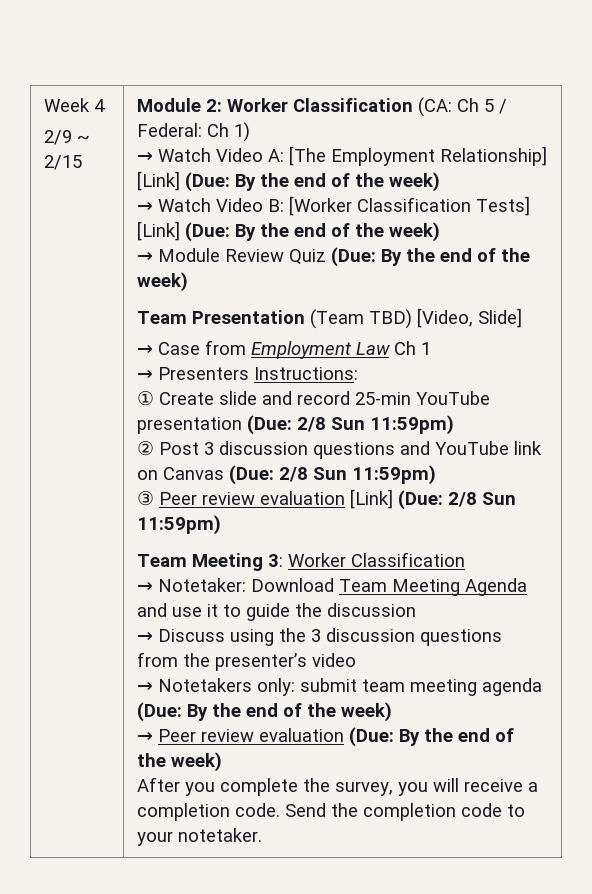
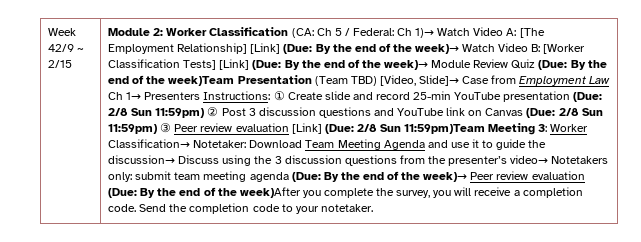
- Week 4
- 2/9 ~ 2/15
+ Week 42/9 ~ 2/15
- Ch 1)
- → Watch Video A:
+ Ch 1)→ Watch Video A:
- [The Employment Relationship] [Link] (Due: By the end of the week)
- → Watch Video B:
+ [The Employment Relationship] [Link] (Due: By the end of the week)→ Watch Video B:
- [Worker Classification Tests] [Link] (Due: By the end of the week)
- → Module Review Quiz (Due: By the end of the week)
- Team Presentation (Team TBD) [Video, Slide]
- → Case from Employment Law Ch 1
- → Presenters Instructions:
- ① Create slide and record 25-min YouTube presentation (Due: 2/8 Sun 11:59pm)
- ② Post 3 discussion questions and YouTube link on Canvas (Due: 2/8 Sun 11:59pm)
- ③ Peer review evaluation [Link] (Due: 2/8 Sun 11:59pm)
- Team Meeting 3: Worker Classification
- → Notetaker:
+ [Worker Classification Tests] [Link] (Due: By the end of the week)→ Module Review Quiz (Due: By the end of the week)Team Presentation (Team TBD) [Video, Slide]→ Case from Employment Law Ch 1→ Presenters Instructions: ① Create slide and record 25-min YouTube presentation (Due: 2/8 Sun 11:59pm) ② Post 3 discussion questions and YouTube link on Canvas (Due: 2/8 Sun 11:59pm) ③ Peer review evaluation [Link] (Due: 2/8 Sun 11:59pm)Team Meeting 3: Worker Classification→ Notetaker:
- Download Team Meeting Agenda and use it to guide the discussion
- → Discuss using the 3 discussion questions from the presenter’s video
- → Notetakers only:
+ Download Team Meeting Agenda and use it to guide the discussion→ Discuss using the 3 discussion questions from the presenter’s video→ Notetakers only:
- submit team meeting agenda (Due: By the end of the week)
- → Peer review evaluation (Due: By the end of the week)
- After you complete the survey, you will receive a completion code.
+ submit team meeting agenda (Due: By the end of the week)→ Peer review evaluation (Due: By the end of the week)After you complete the survey, you will receive a completion code.

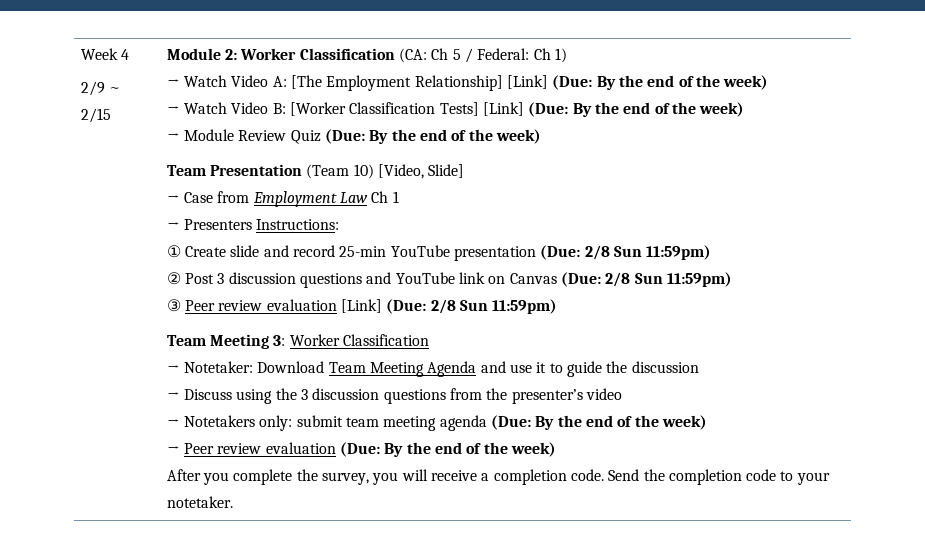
- Week 42/9 ~ 2/15
+ Week 4
+ 2/9 ~ 2/15
- Ch 1)→ Watch Video A:
+ Ch 1)
+ → Watch Video A:
- [The Employment Relationship] [Link] (Due: By the end of the week)→ Watch Video B:
+ [The Employment Relationship] [Link] (Due: By the end of the week)
+ → Watch Video B:
- [Worker Classification Tests] [Link] (Due: By the end of the week)→ Module Review Quiz (Due: By the end of the week)Team Presentation (Team TBD) [Video, Slide]→ Case from Employment Law Ch 1→ Presenters Instructions: ① Create slide and record 25-min YouTube presentation (Due: 2/8 Sun 11:59pm) ② Post 3 discussion questions and YouTube link on Canvas (Due: 2/8 Sun 11:59pm) ③ Peer review evaluation [Link] (Due: 2/8 Sun 11:59pm)Team Meeting 3: Worker Classification→ Notetaker:
+ [Worker Classification Tests] [Link] (Due: By the end of the week)
+ → Module Review Quiz (Due: By the end of the week)
+ Team Presentation (Team 10) [Video, Slide]
+ → Case from Employment Law Ch 1
+ → Presenters Instructions:
+ ① Create slide and record 25-min YouTube presentation (Due: 2/8 Sun 11:59pm)
+ ② Post 3 discussion questions and YouTube link on Canvas (Due: 2/8 Sun 11:59pm)
+ ③ Peer review evaluation [Link] (Due: 2/8 Sun 11:59pm)
+ Team Meeting 3: Worker Classification
+ → Notetaker:
- Download Team Meeting Agenda and use it to guide the discussion→ Discuss using the 3 discussion questions from the presenter’s video→ Notetakers only:
+ Download Team Meeting Agenda and use it to guide the discussion
+ → Discuss using the 3 discussion questions from the presenter’s video
+ → Notetakers only:
- submit team meeting agenda (Due: By the end of the week)→ Peer review evaluation (Due: By the end of the week)After you complete the survey, you will receive a completion code.
+ submit team meeting agenda (Due: By the end of the week)
+ → Peer review evaluation (Due: By the end of the week)
+ After you complete the survey, you will receive a completion code.

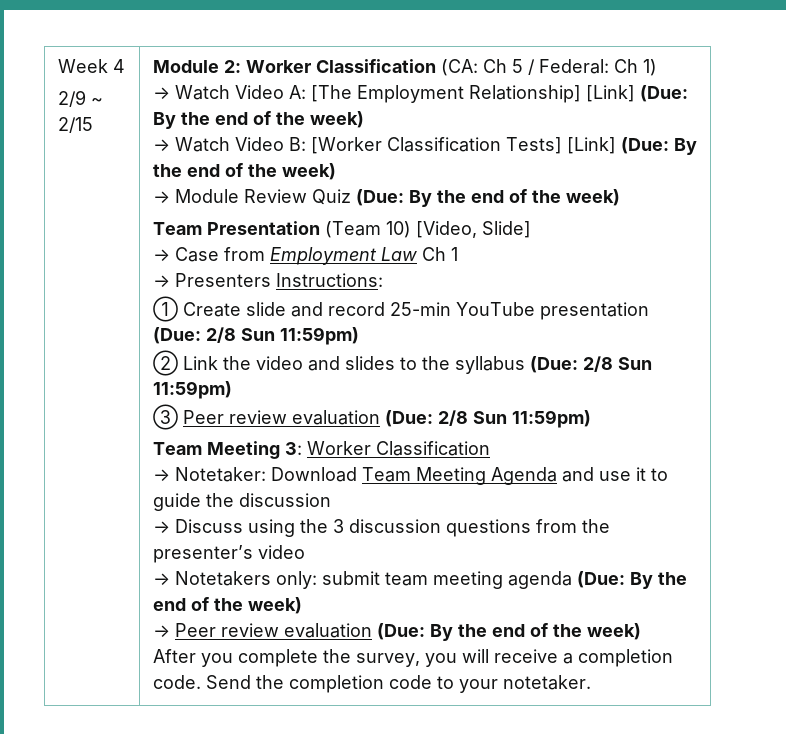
- ② Post 3 discussion questions and YouTube link on Canvas (Due: 2/8 Sun 11:59pm)
+ ② Link the video and slides to the syllabus (Due: 2/8 Sun 11:59pm)
- ③ Peer review evaluation [Link] (Due: 2/8 Sun 11:59pm)
+ ③ Peer review evaluation (Due: 2/8 Sun 11:59pm)

